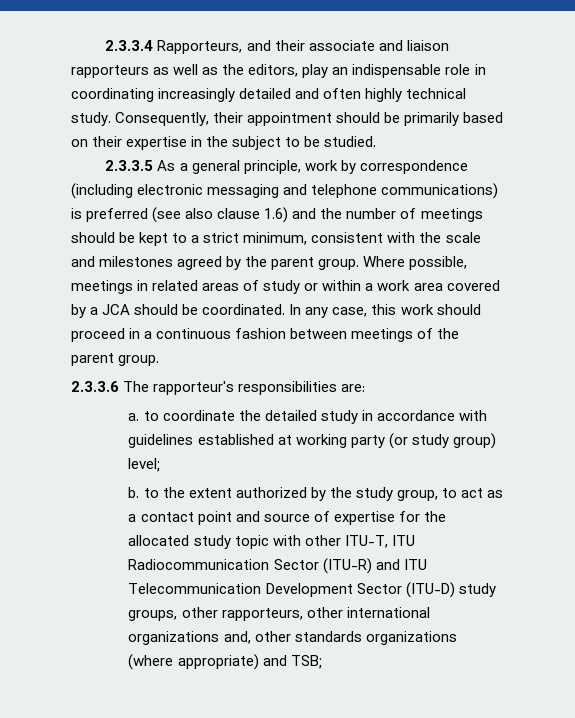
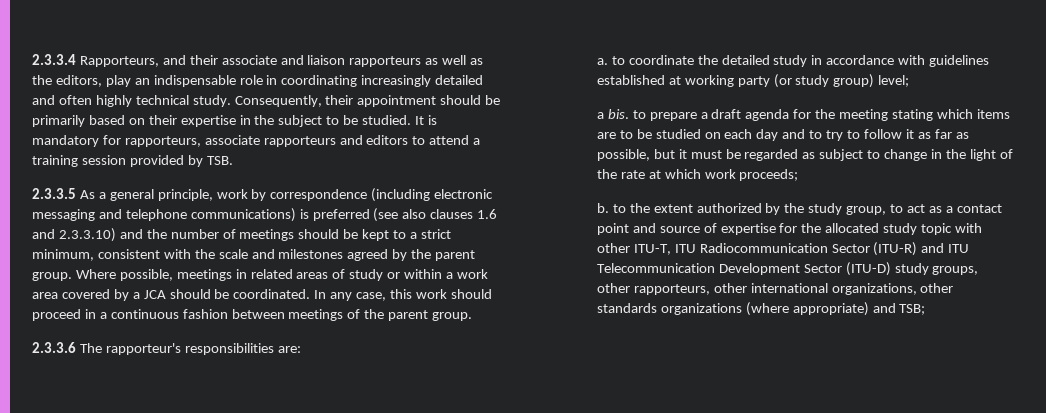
+ It is mandatory for rapporteurs, associate rapporteurs and editors to attend a training session provided by TSB.
- 2.3.3.5 As a general principle, work by correspondence (including electronic messaging and telephone communications) is preferred (see also clause 1.6) and the number of meetings should be kept to a strict minimum, consistent with the scale and milestones agreed by the parent group.
+ 2.3.3.5 As a general principle, work by correspondence (including electronic messaging and telephone communications) is preferred (see also clauses 1.6 and 2.3.3.10) and the number of meetings should be kept to a strict minimum, consistent with the scale and milestones agreed by the parent group.
+ a bis. to prepare a draft agenda for the meeting stating which items are to be studied on each day and to try to follow it as far as possible, but it must be regarded as subject to change in the light of the rate at which work proceeds;
- b. to the extent authorized by the study group, to act as a contact point and source of expertise for the allocated study topic with other ITU-T, ITU Radiocommunication Sector (ITU-R) and ITU Telecommunication Development Sector (ITU-D) study groups, other rapporteurs, other international organizations and, other standards organizations (where appropriate) and TSB;
+ b. to the extent authorized by the study group, to act as a contact point and source of expertise for the allocated study topic with other ITU-T, ITU Radiocommunication Sector (ITU-R) and ITU Telecommunication Development Sector (ITU-D) study groups, other rapporteurs, other international organizations, other standards organizations (where appropriate) and TSB;

